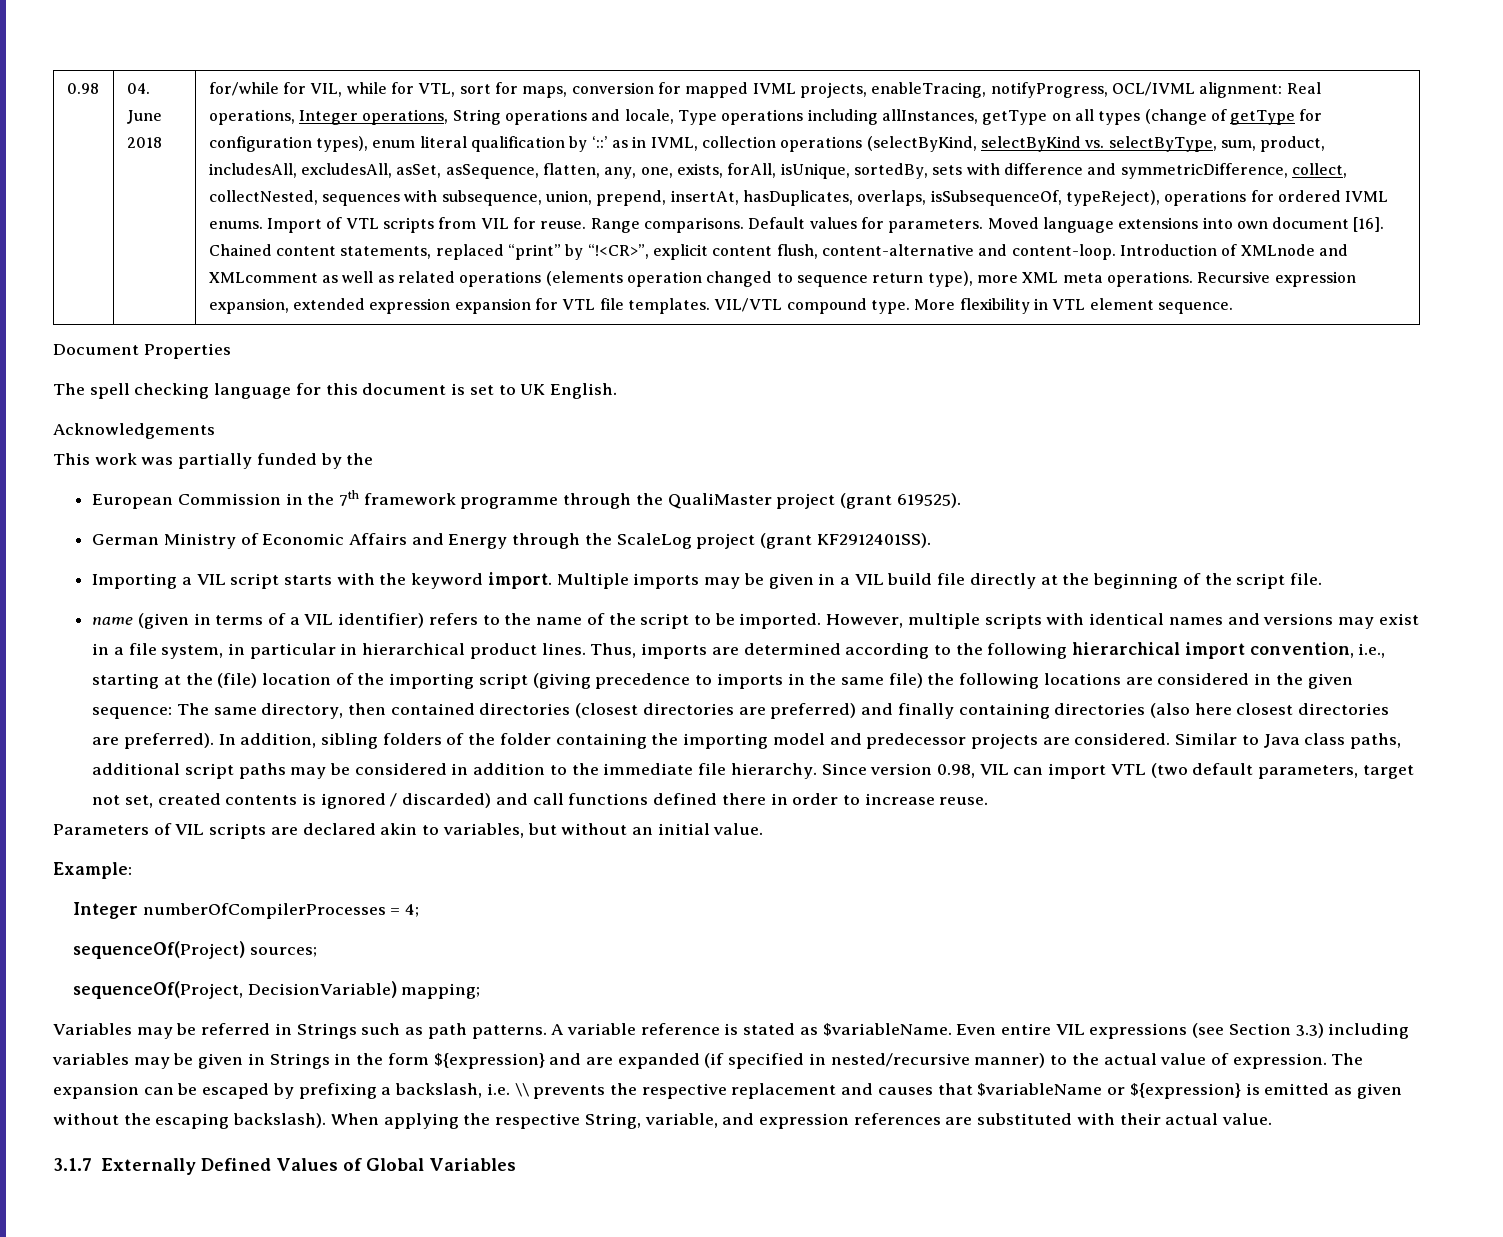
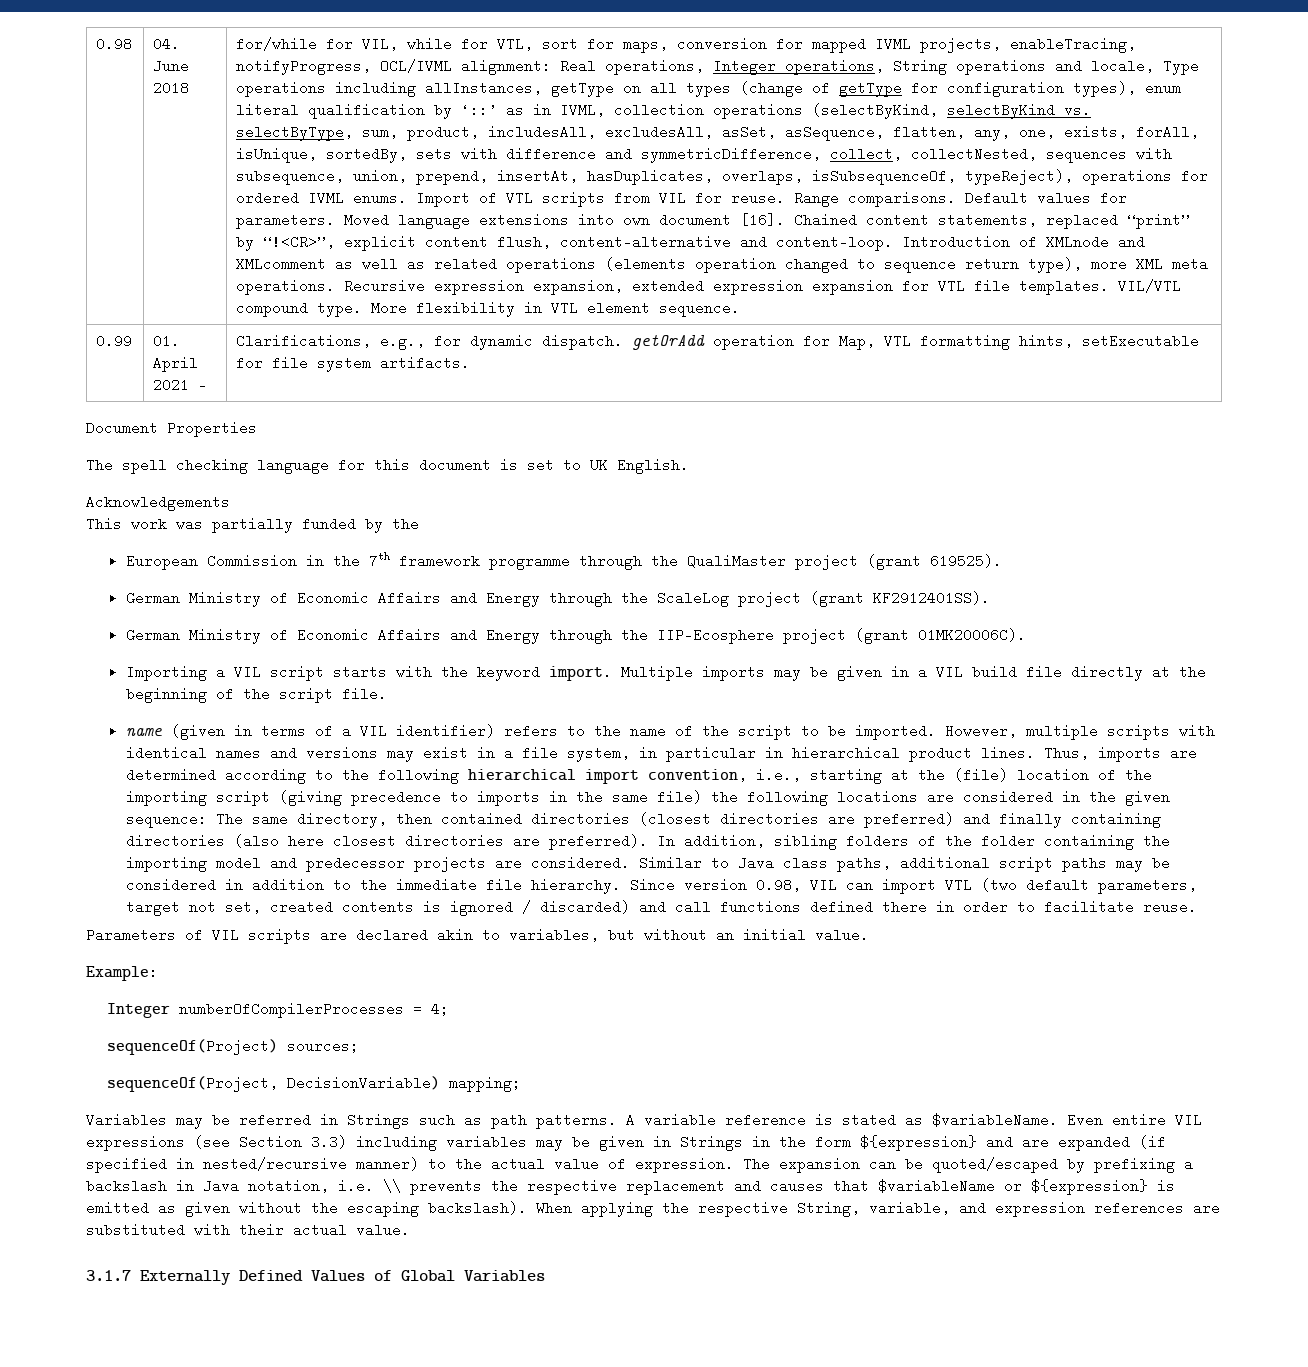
+ 0.99 | 01. April 2021 - | Clarifications, e.g., for dynamic dispatch. getOrAdd operation for Map, VTL formatting hints, setExecutable for file system artifacts.
+ German Ministry of Economic Affairs and Energy through the IIP-Ecosphere project (grant 01MK20006C).
- Since version 0.98, VIL can import VTL (two default parameters, target not set, created contents is ignored / discarded) and call functions defined there in order to increase reuse.
+ Since version 0.98, VIL can import VTL (two default parameters, target not set, created contents is ignored / discarded) and call functions defined there in order to facilitate reuse.
- The expansion can be escaped by prefixing a backslash, i.e. \\ prevents the respective replacement and causes that $variableName or ${expression} is emitted as given without the escaping backslash).
+ The expansion can be quoted/escaped by prefixing a backslash in Java notation, i.e. \\ prevents the respective replacement and causes that $variableName or ${expression} is emitted as given without the escaping backslash).

